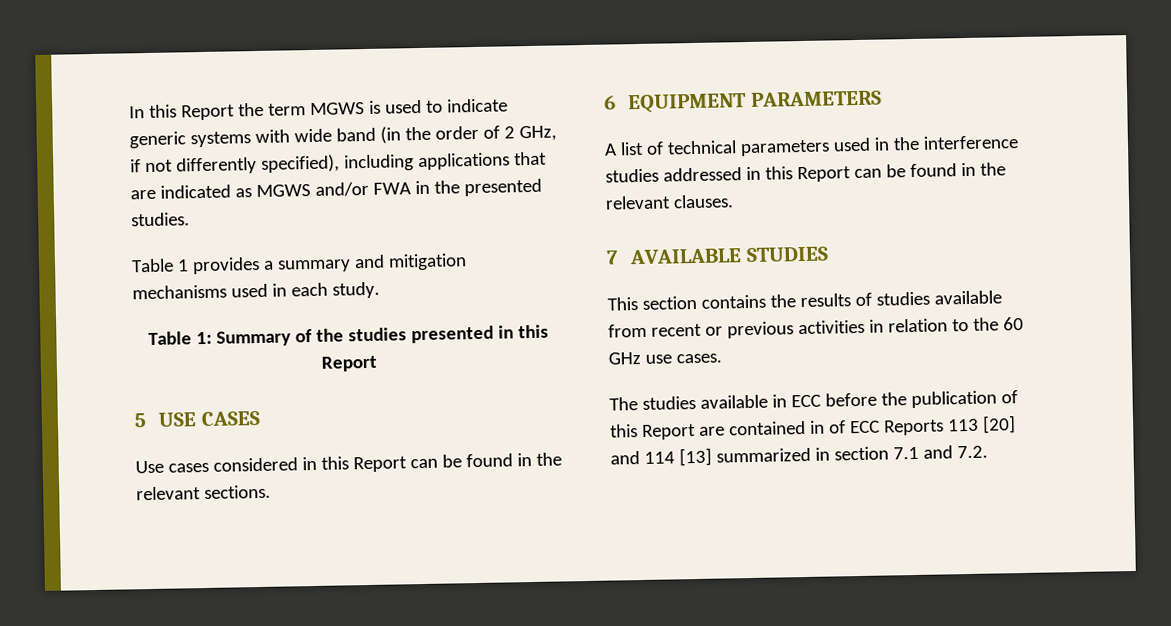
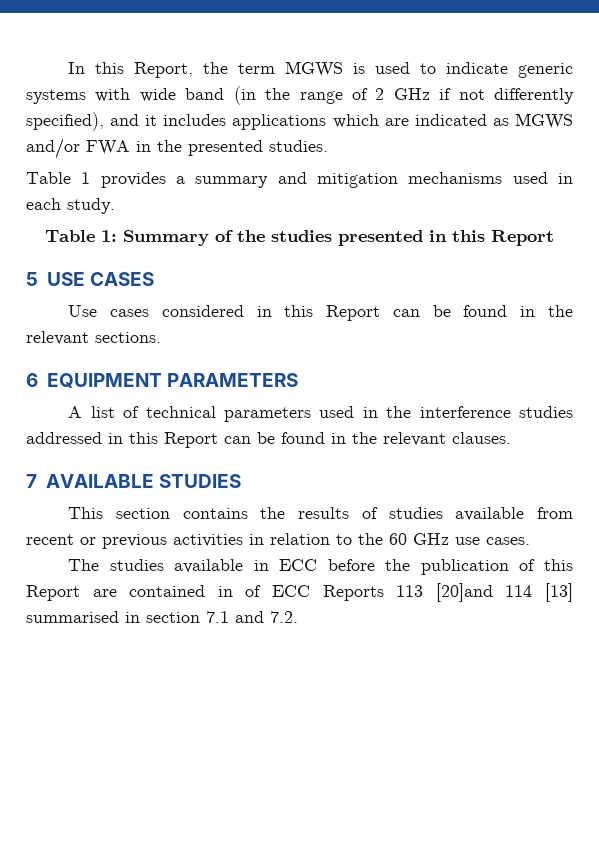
- In this Report the term MGWS is used to indicate generic systems with wide band (in the order of 2 GHz, if not differently specified), including applications that are indicated as MGWS and/or FWA in the presented studies.
+ In this Report, the term MGWS is used to indicate generic systems with wide band (in the range of 2 GHz if not differently specified), and it includes applications which are indicated as MGWS and/or FWA in the presented studies.
- The studies available in ECC before the publication of this Report are contained in of ECC Reports 113 [20] and 114 [13] summarized in section 7.1 and 7.2.
+ The studies available in ECC before the publication of this Report are contained in of ECC Reports 113 [20]and 114 [13] summarised in section 7.1 and 7.2.

